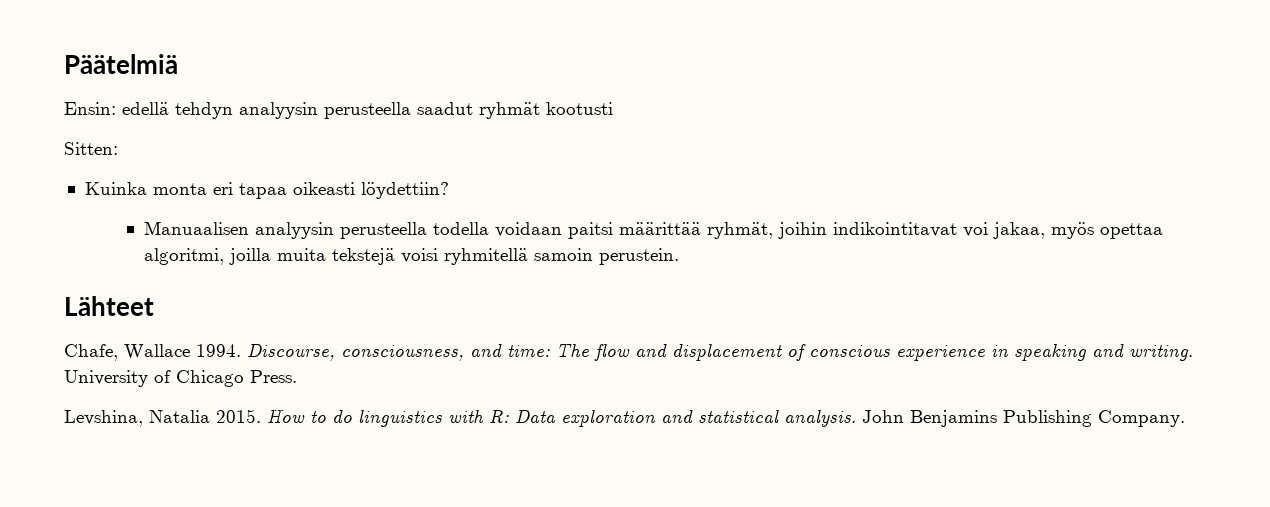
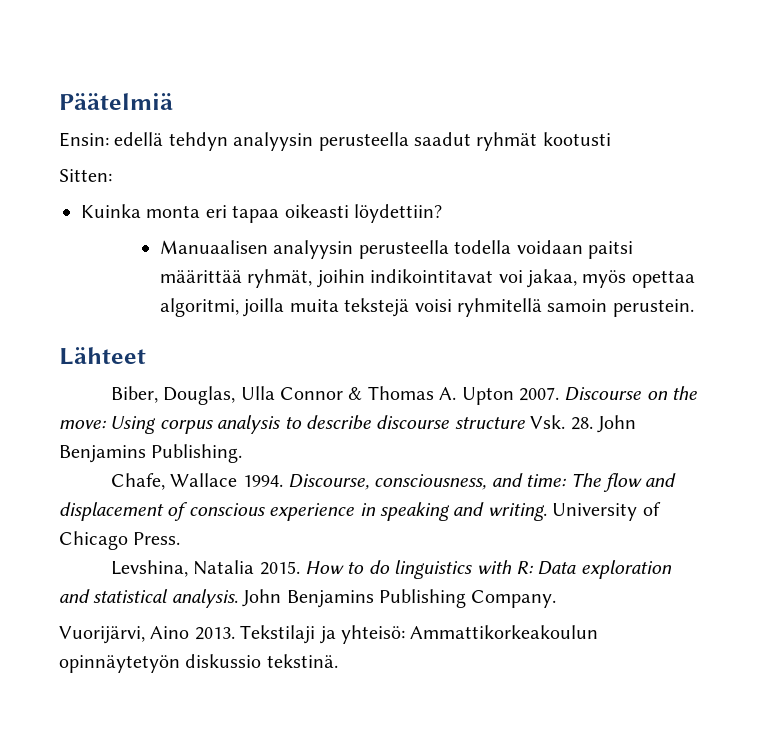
+ Biber, Douglas, Ulla Connor & Thomas A. Upton 2007. Discourse on the move: Using corpus analysis to describe discourse structure Vsk. 28. John Benjamins Publishing.
+ Vuorijärvi, Aino 2013. Tekstilaji ja yhteisö: Ammattikorkeakoulun opinnäytetyön diskussio tekstinä.

